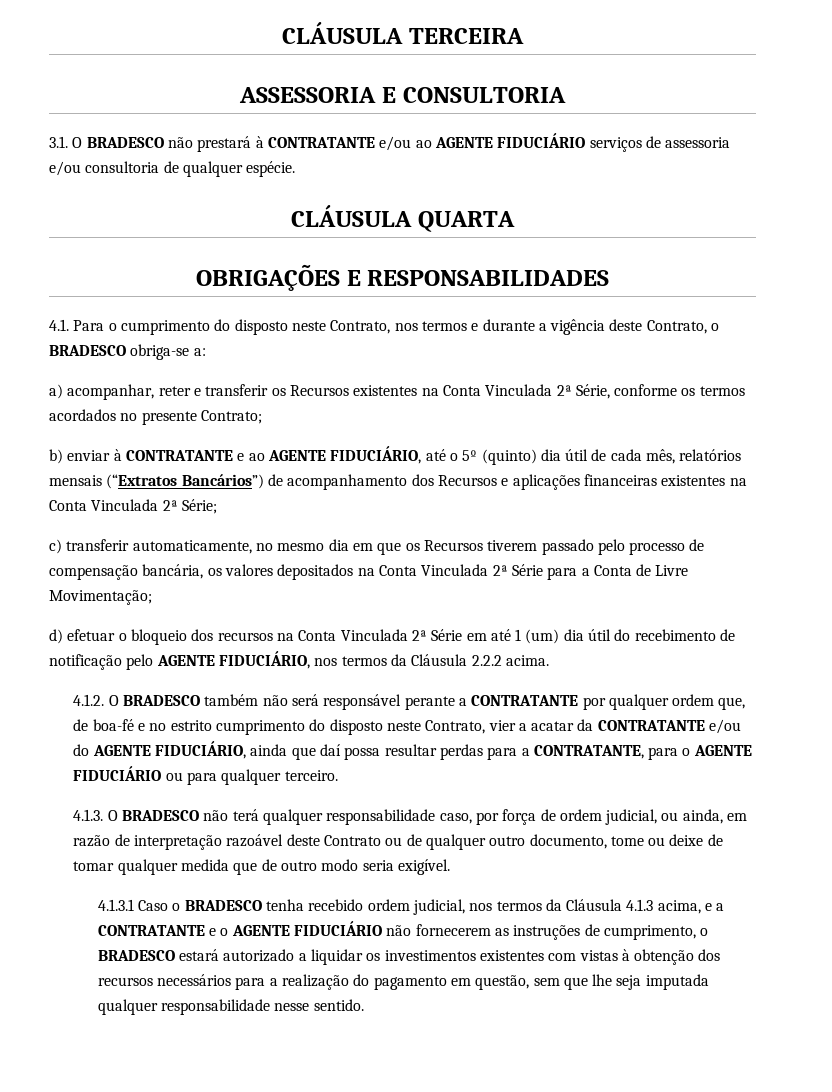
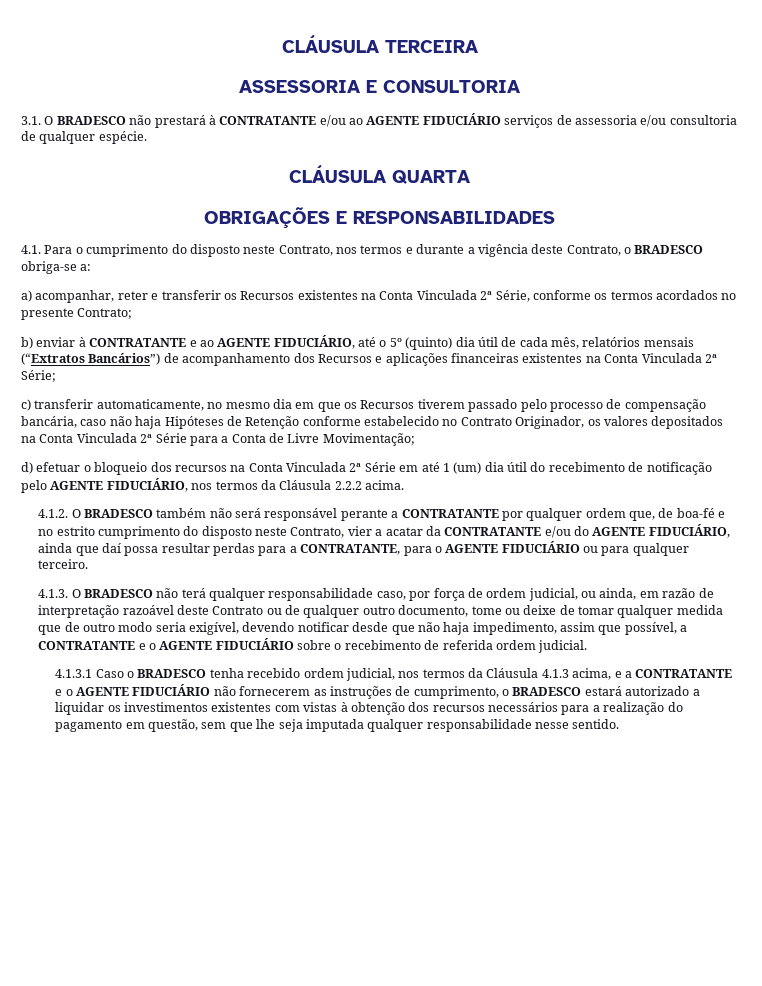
- c) transferir automaticamente, no mesmo dia em que os Recursos tiverem passado pelo processo de compensação bancária, os valores depositados na Conta Vinculada 2ª Série para a Conta de Livre Movimentação;
+ c) transferir automaticamente, no mesmo dia em que os Recursos tiverem passado pelo processo de compensação bancária, caso não haja Hipóteses de Retenção conforme estabelecido no Contrato Originador, os valores depositados na Conta Vinculada 2ª Série para a Conta de Livre Movimentação;
- 4.1.3. O BRADESCO não terá qualquer responsabilidade caso, por força de ordem judicial, ou ainda, em razão de interpretação razoável deste Contrato ou de qualquer outro documento, tome ou deixe de tomar qualquer medida que de outro modo seria exigível.
+ 4.1.3. O BRADESCO não terá qualquer responsabilidade caso, por força de ordem judicial, ou ainda, em razão de interpretação razoável deste Contrato ou de qualquer outro documento, tome ou deixe de tomar qualquer medida que de outro modo seria exigível, devendo notificar desde que não haja impedimento, assim que possível, a CONTRATANTE e o AGENTE FIDUCIÁRIO sobre o recebimento de referida ordem judicial.

